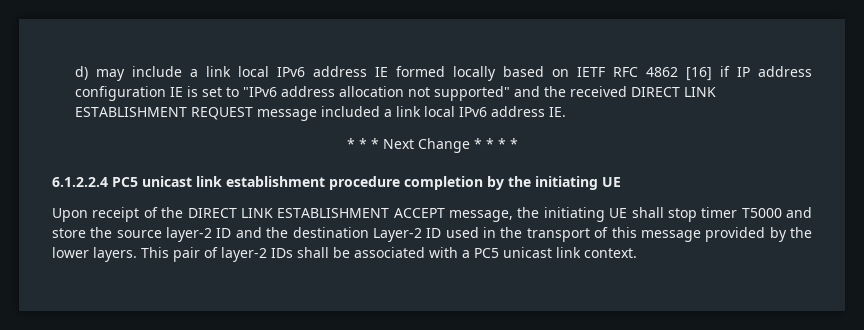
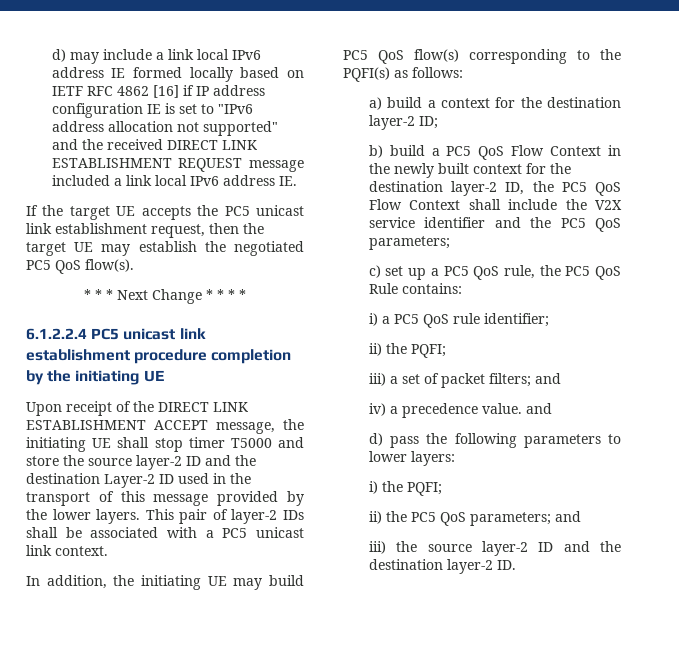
+ If the target UE accepts the PC5 unicast link establishment request, then the target UE may establish the negotiated PC5 QoS flow(s).
+ In addition, the initiating UE may build PC5 QoS flow(s) corresponding to the PQFI(s) as follows:
+ a) build a context for the destination layer-2 ID;
+ b) build a PC5 QoS Flow Context in the newly built context for the destination layer-2 ID, the PC5 QoS Flow Context shall include the V2X service identifier and the PC5 QoS parameters;
+ c) set up a PC5 QoS rule, the PC5 QoS Rule contains:
+ i) a PC5 QoS rule identifier;
+ ii) the PQFI;
+ iii) a set of packet filters; and
+ iv) a precedence value. and
+ d) pass the following parameters to lower layers:
+ i) the PQFI;
+ ii) the PC5 QoS parameters; and
+ iii) the source layer-2 ID and the destination layer-2 ID.

